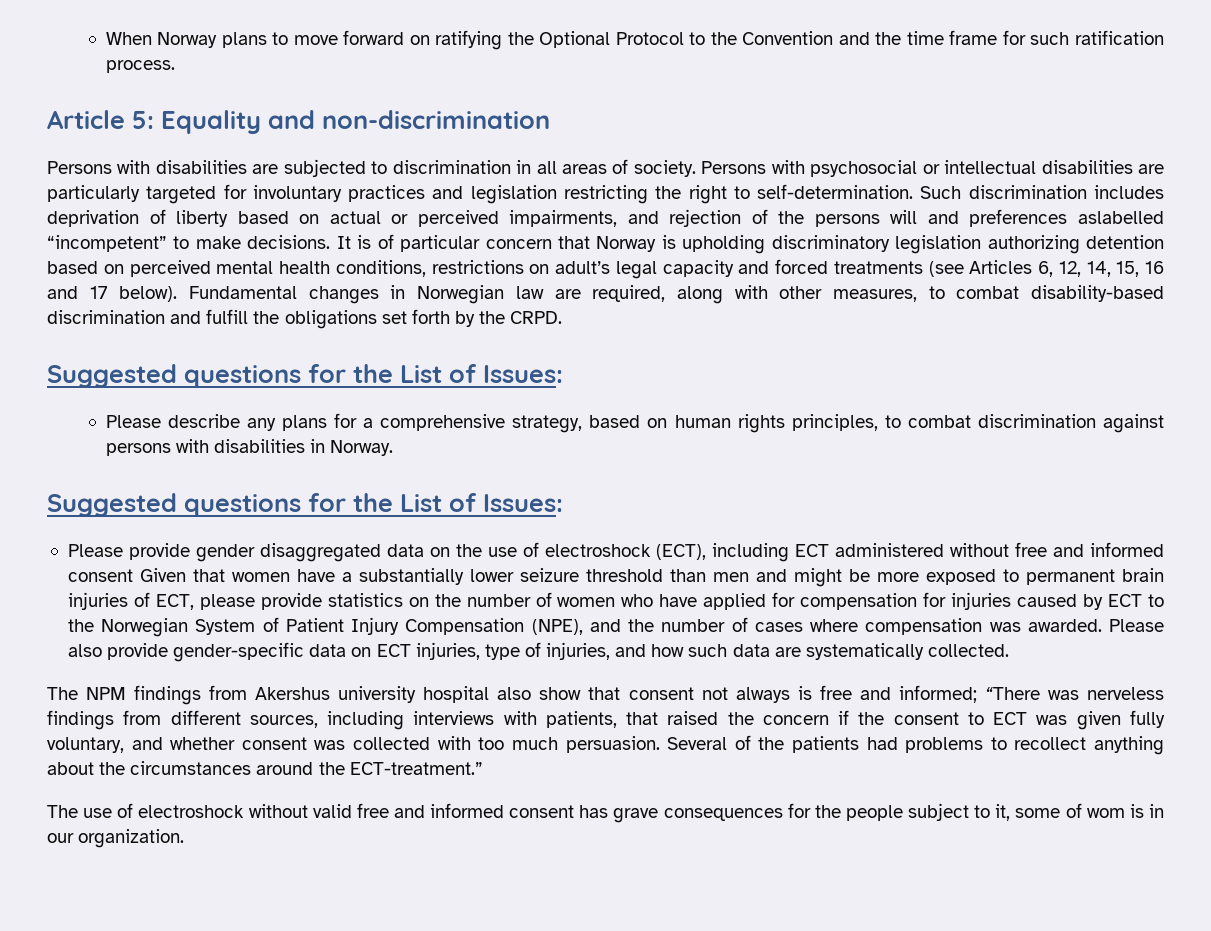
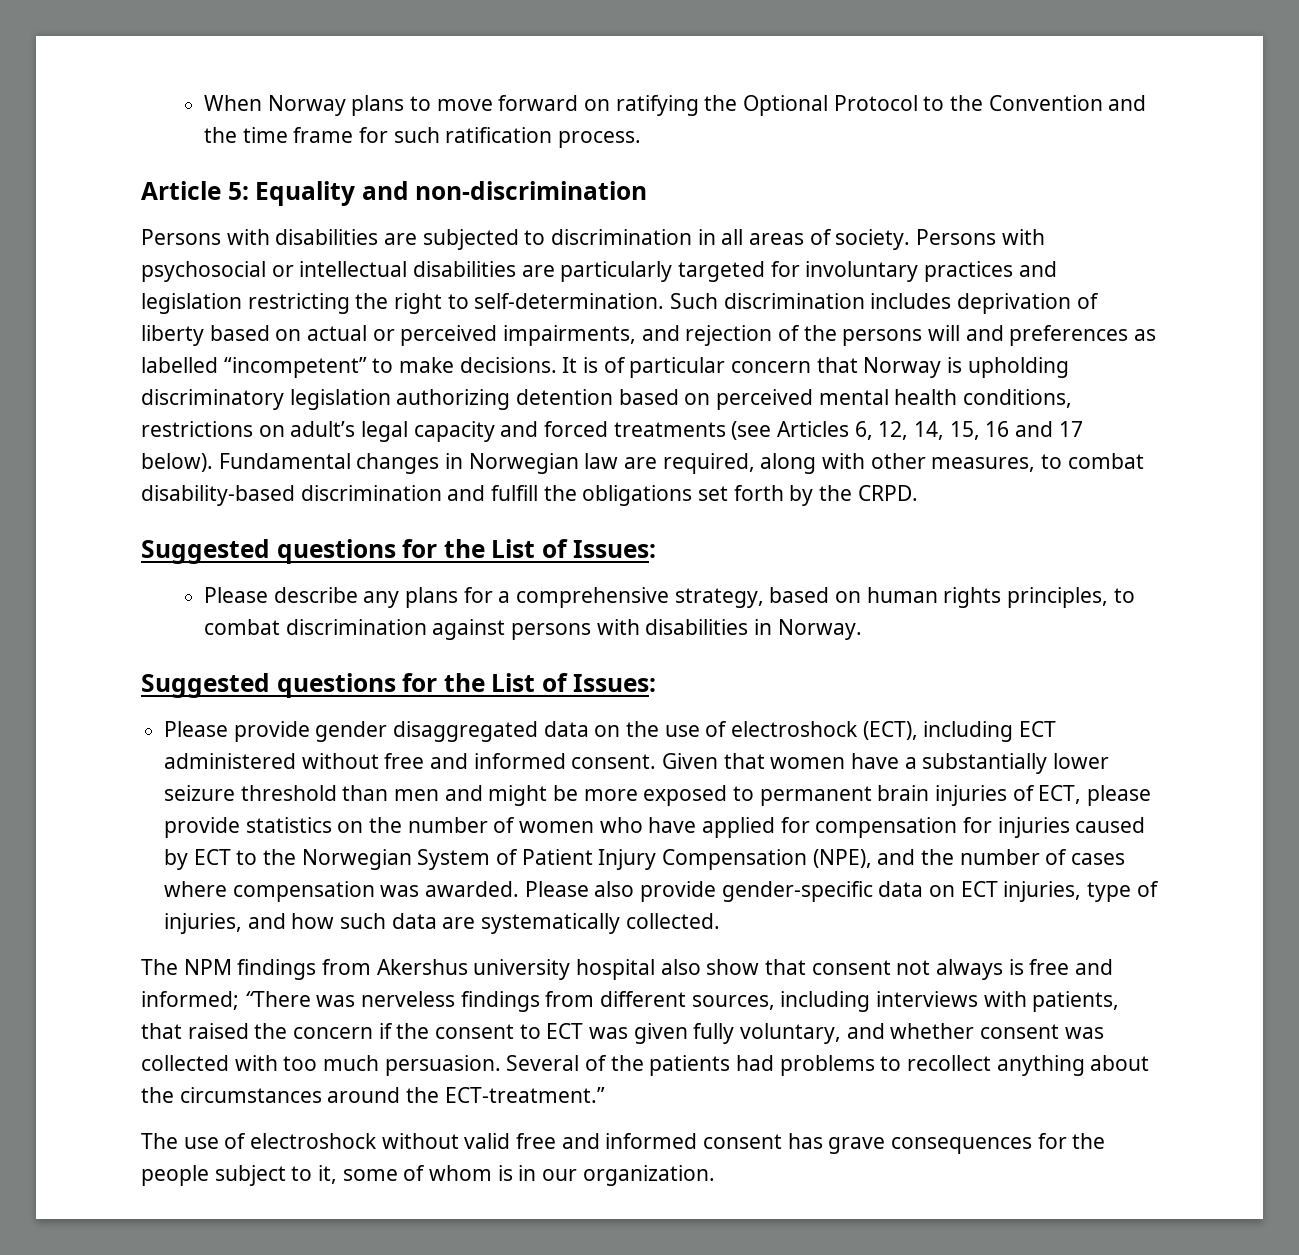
- Such discrimination includes deprivation of liberty based on actual or perceived impairments, and rejection of the persons will and preferences aslabelled “incompetent” to make decisions.
+ Such discrimination includes deprivation of liberty based on actual or perceived impairments, and rejection of the persons will and preferences as labelled “incompetent” to make decisions.
- Please provide gender disaggregated data on the use of electroshock (ECT), including ECT administered without free and informed consent Given that women have a substantially lower seizure threshold than men and might be more exposed to permanent brain injuries of ECT, please provide statistics on the number of women who have applied for compensation for injuries caused by ECT to the Norwegian System of Patient Injury Compensation (NPE), and the number of cases where compensation was awarded.
+ Please provide gender disaggregated data on the use of electroshock (ECT), including ECT administered without free and informed consent. Given that women have a substantially lower seizure threshold than men and might be more exposed to permanent brain injuries of ECT, please provide statistics on the number of women who have applied for compensation for injuries caused by ECT to the Norwegian System of Patient Injury Compensation (NPE), and the number of cases where compensation was awarded.
- The use of electroshock without valid free and informed consent has grave consequences for the people subject to it, some of wom is in our organization.
+ The use of electroshock without valid free and informed consent has grave consequences for the people subject to it, some of whom is in our organization.

